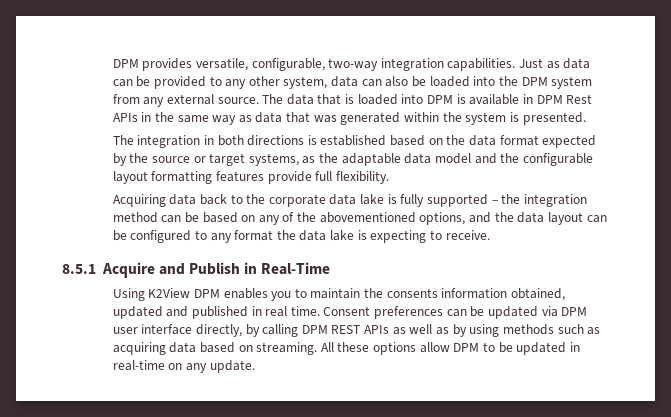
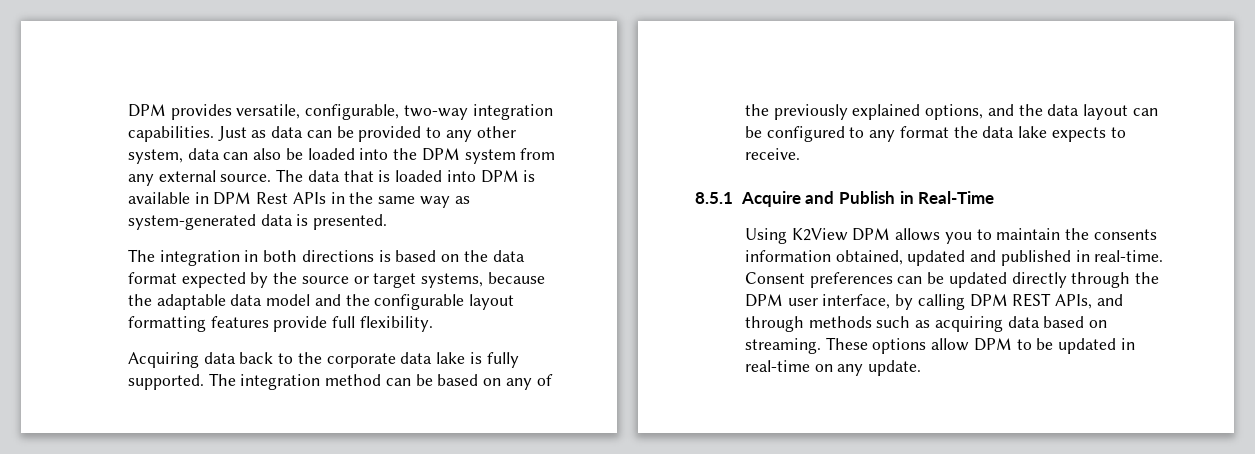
- The data that is loaded into DPM is available in DPM Rest APIs in the same way as data that was generated within the system is presented.
+ The data that is loaded into DPM is available in DPM Rest APIs in the same way as system-generated data is presented.
- The integration in both directions is established based on the data format expected by the source or target systems, as the adaptable data model and the configurable layout formatting features provide full flexibility.
+ The integration in both directions is based on the data format expected by the source or target systems, because the adaptable data model and the configurable layout formatting features provide full flexibility.
- Acquiring data back to the corporate data lake is fully supported – the integration method can be based on any of the abovementioned options, and the data layout can be configured to any format the data lake is expecting to receive.
+ Acquiring data back to the corporate data lake is fully supported. The integration method can be based on any of the previously explained options, and the data layout can be configured to any format the data lake expects to receive.
- Using K2View DPM enables you to maintain the consents information obtained, updated and published in real time.
+ Using K2View DPM allows you to maintain the consents information obtained, updated and published in real-time.
- Consent preferences can be updated via DPM user interface directly, by calling DPM REST APIs as well as by using methods such as acquiring data based on streaming.
+ Consent preferences can be updated directly through the DPM user interface, by calling DPM REST APIs, and through methods such as acquiring data based on streaming.
- All these options allow DPM to be updated in real-time on any update.
+ These options allow DPM to be updated in real-time on any update.

